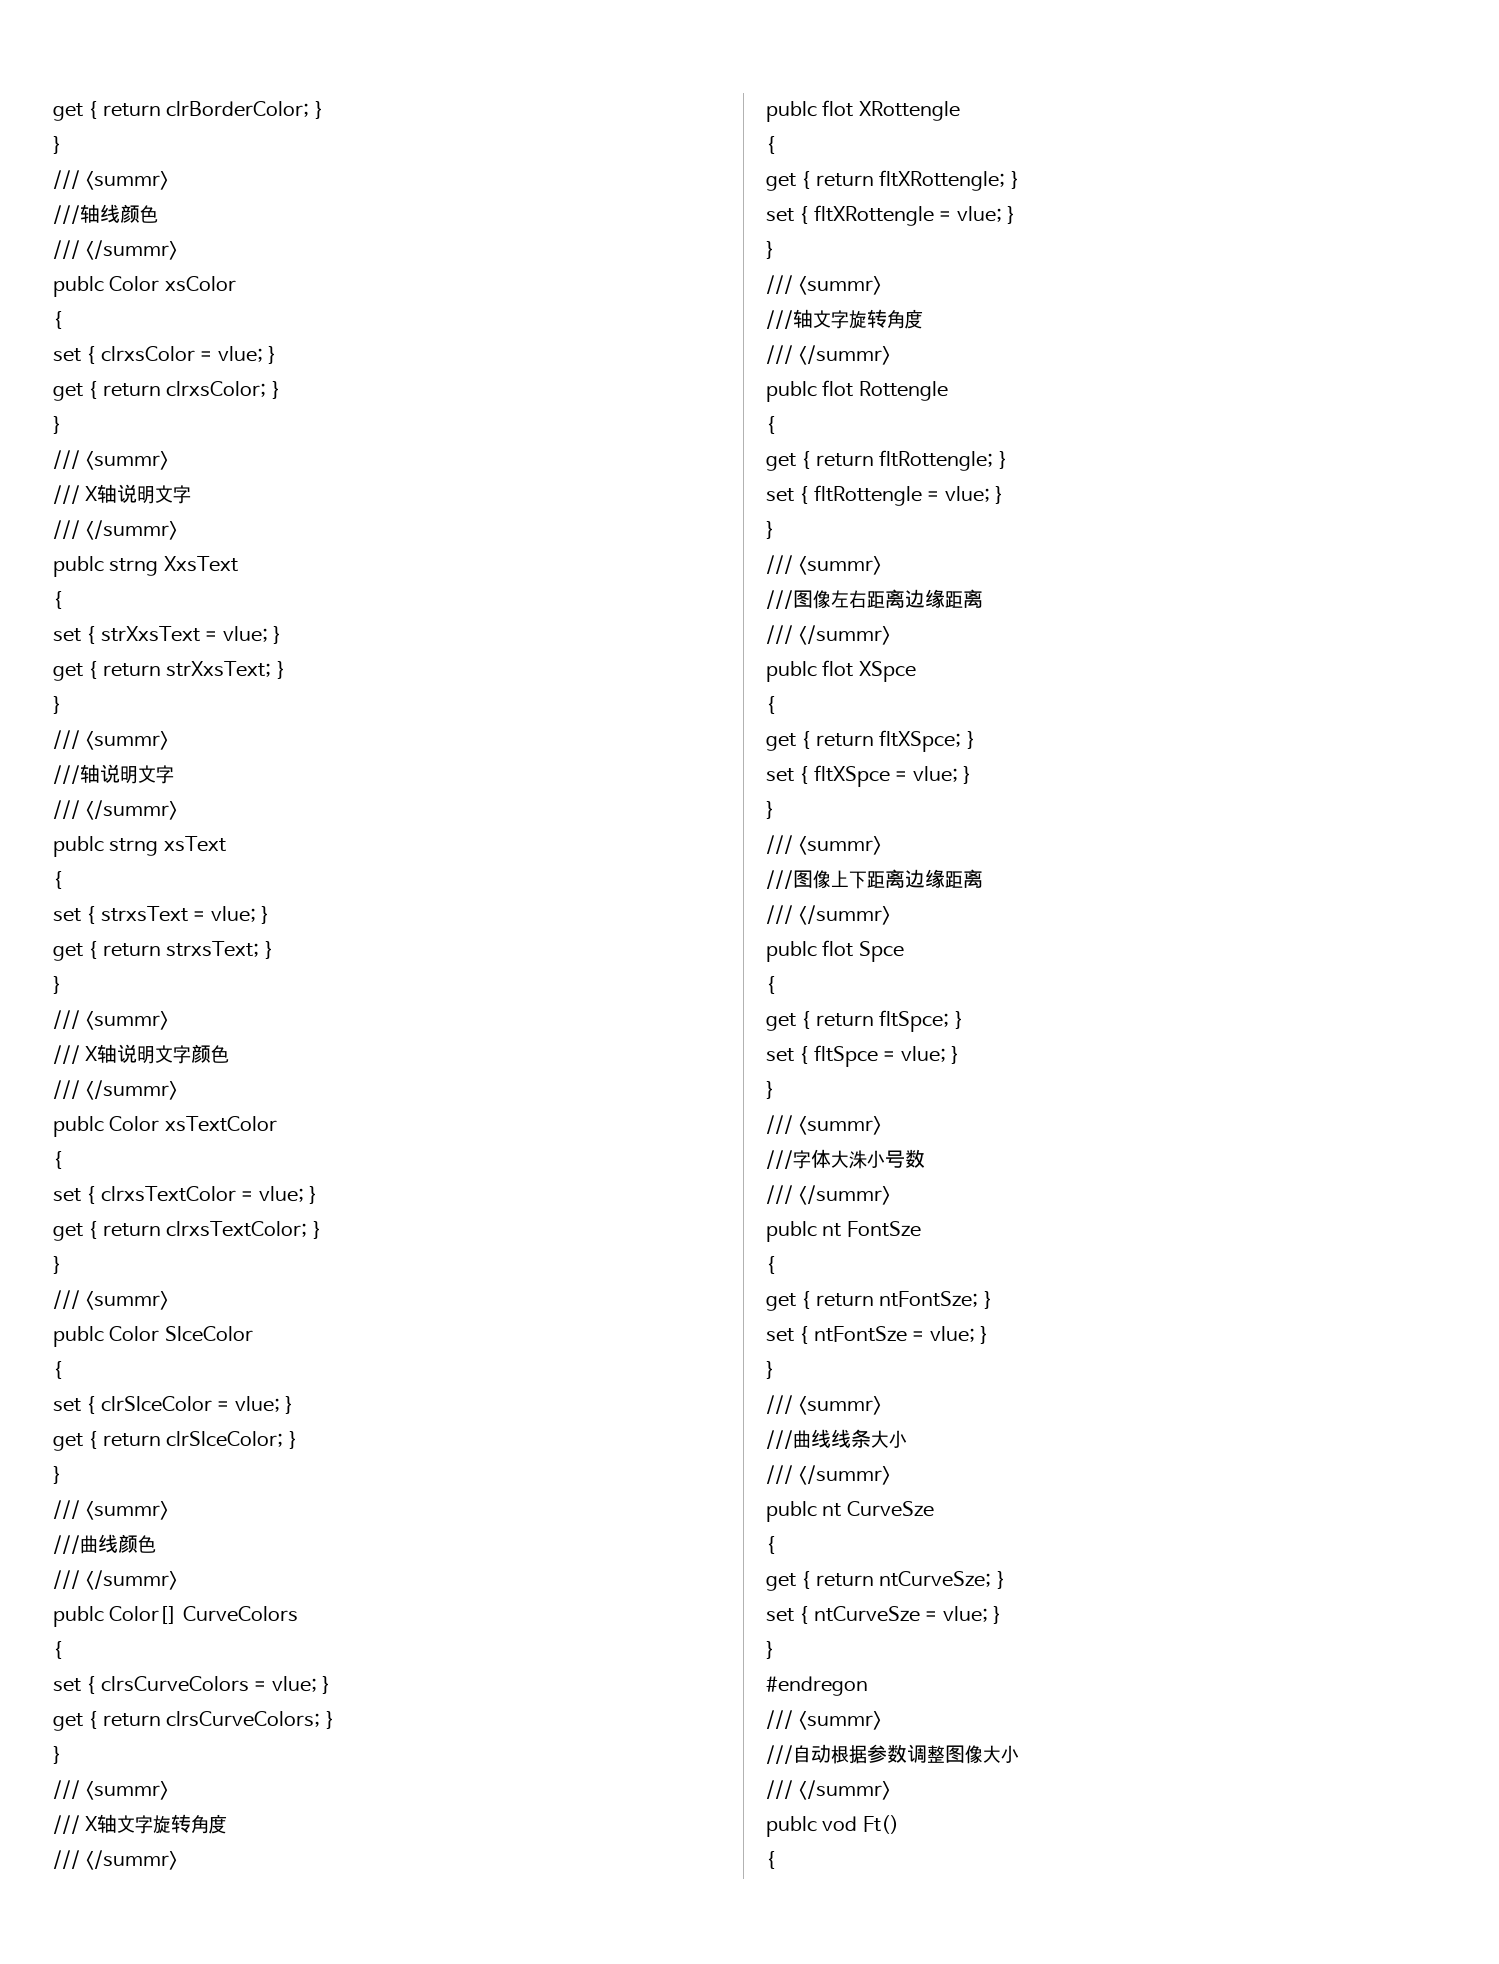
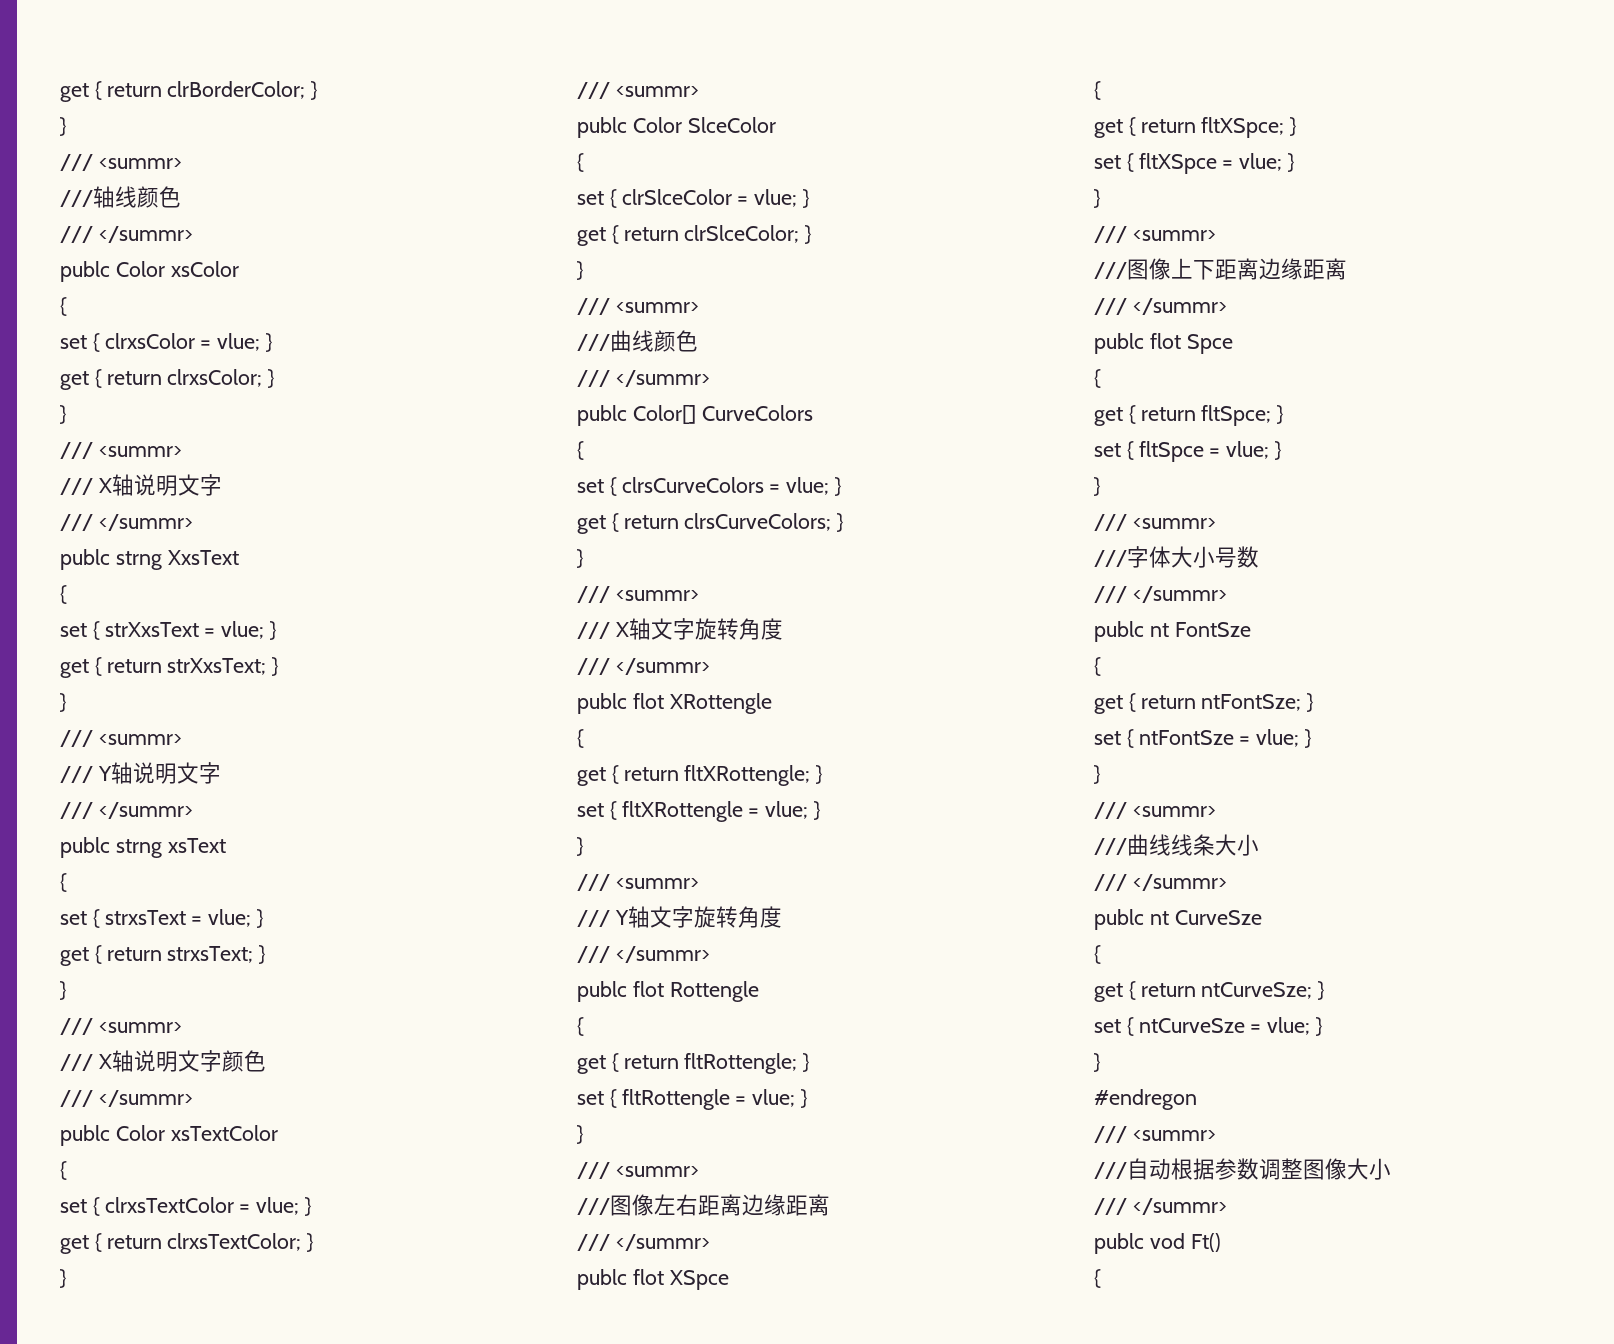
- ///轴说明文字
+ /// Y轴说明文字
- ///轴文字旋转角度
+ /// Y轴文字旋转角度
- ///字体大洙小号数
+ ///字体大小号数

